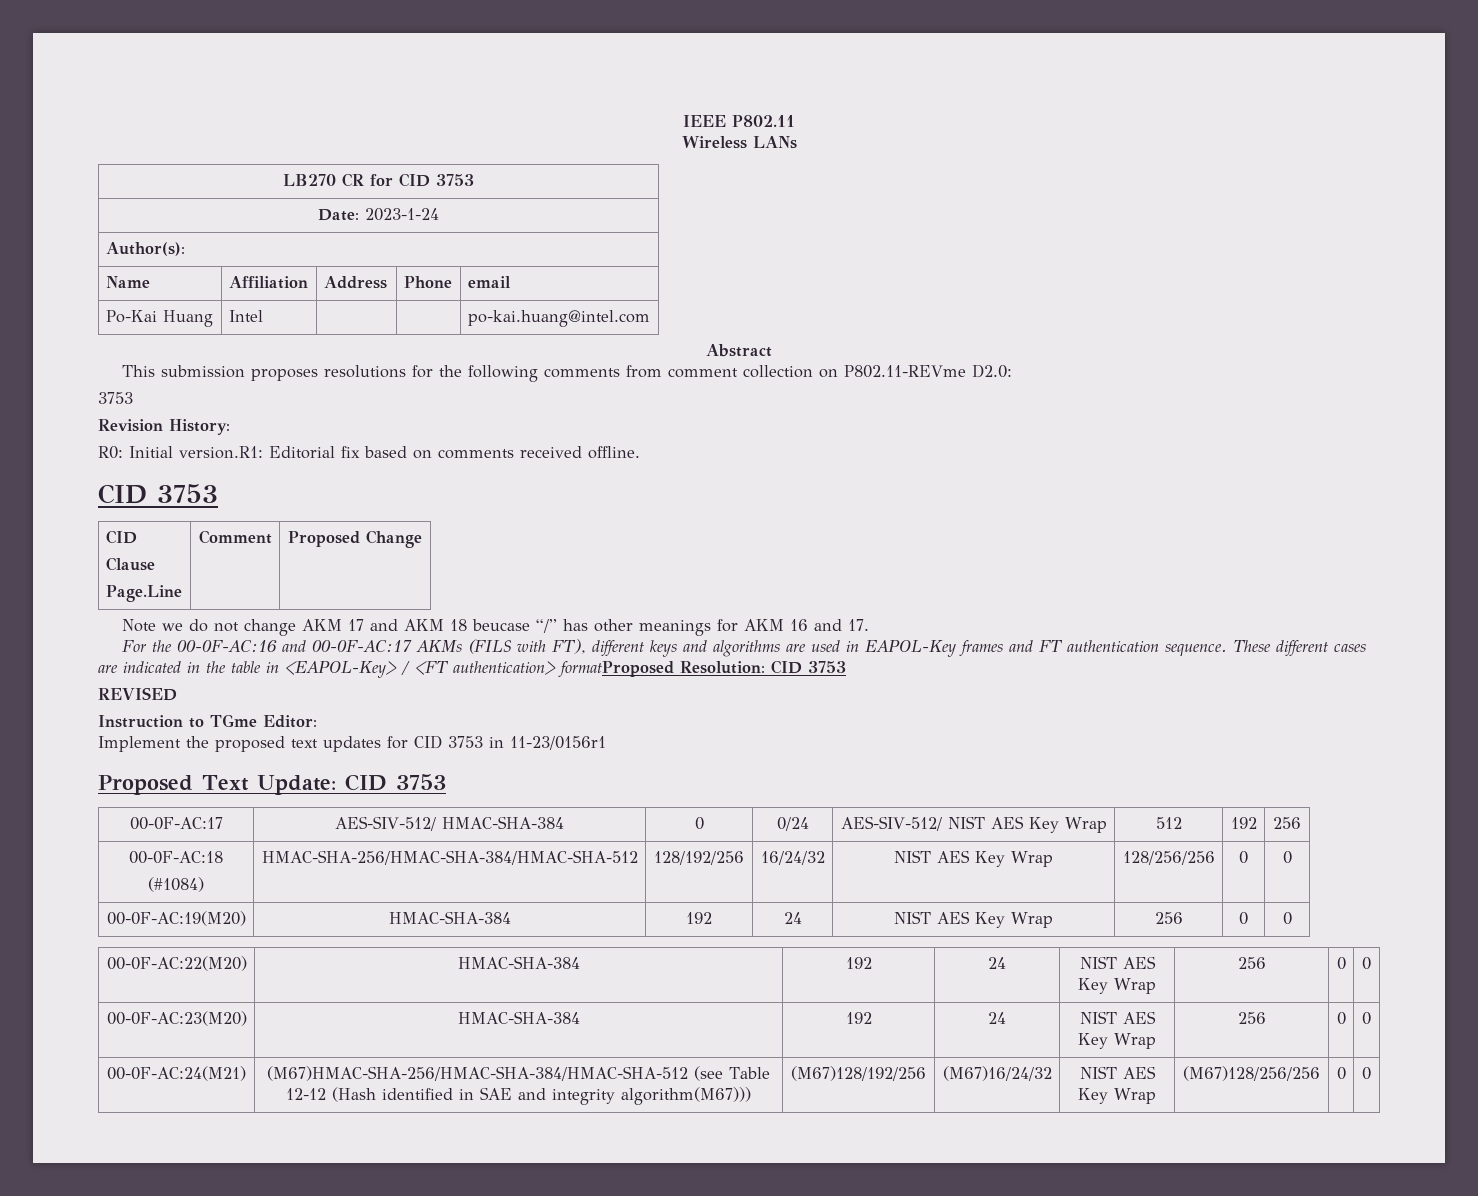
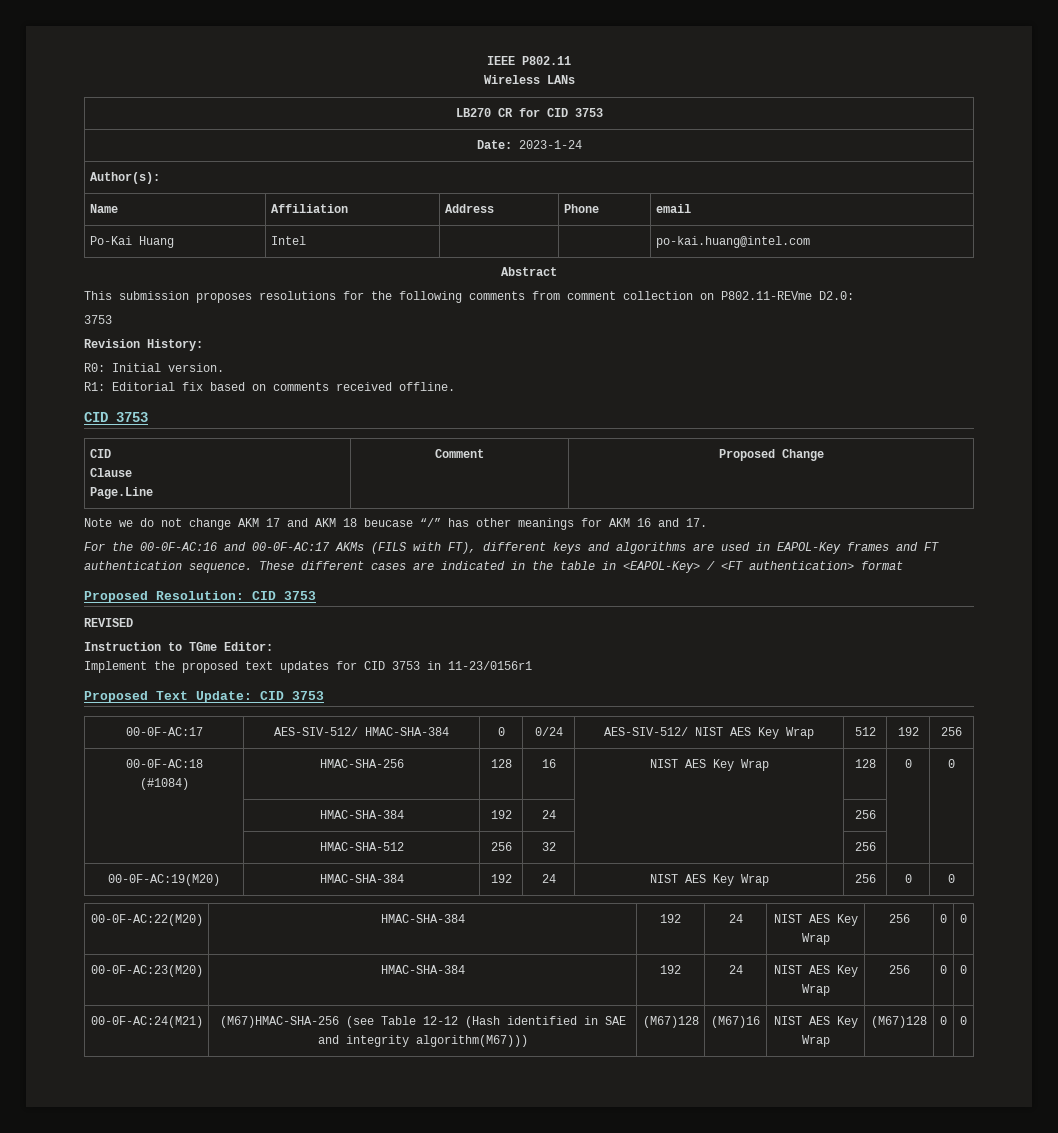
- R0: Initial version.R1: Editorial fix based on comments received offline.
+ R0: Initial version.
+ R1: Editorial fix based on comments received offline.
- These different cases are indicated in the table in <EAPOL-Key> / <FT authentication> formatProposed Resolution: CID 3753
+ These different cases are indicated in the table in <EAPOL-Key> / <FT authentication> format
+ Proposed Resolution: CID 3753
  00-0F-AC:18
- (#1084) | HMAC-SHA-256/HMAC-SHA-384/HMAC-SHA-512 | 128/192/256 | 16/24/32 | NIST AES Key Wrap | 128/256/256 | 0 | 0
+ (#1084) | HMAC-SHA-256 | 128 | 16 | NIST AES Key Wrap | 128 | 0 | 0
+ | HMAC-SHA-384 | 192 | 24 | | 256 | |
+ | HMAC-SHA-512 | 256 | 32 | | 256 | |
- 00-0F-AC:24(M21) | (M67)HMAC-SHA-256/HMAC-SHA-384/HMAC-SHA-512 (see Table 12-12 (Hash identified in SAE and integrity algorithm(M67))) | (M67)128/192/256 | (M67)16/24/32 | NIST AES Key Wrap | (M67)128/256/256 | 0 | 0
+ 00-0F-AC:24(M21) | (M67)HMAC-SHA-256 (see Table 12-12 (Hash identified in SAE and integrity algorithm(M67))) | (M67)128 | (M67)16 | NIST AES Key Wrap | (M67)128 | 0 | 0

